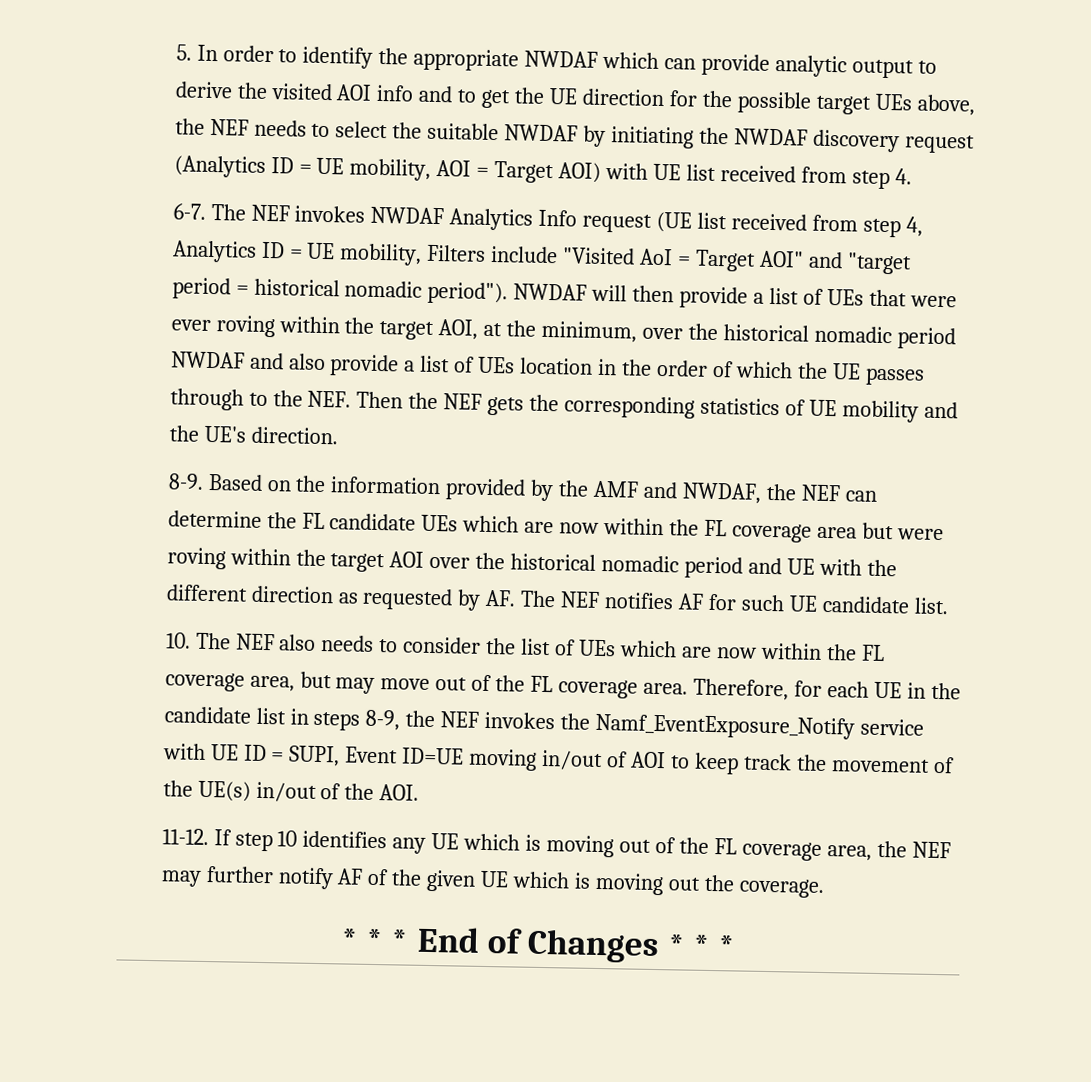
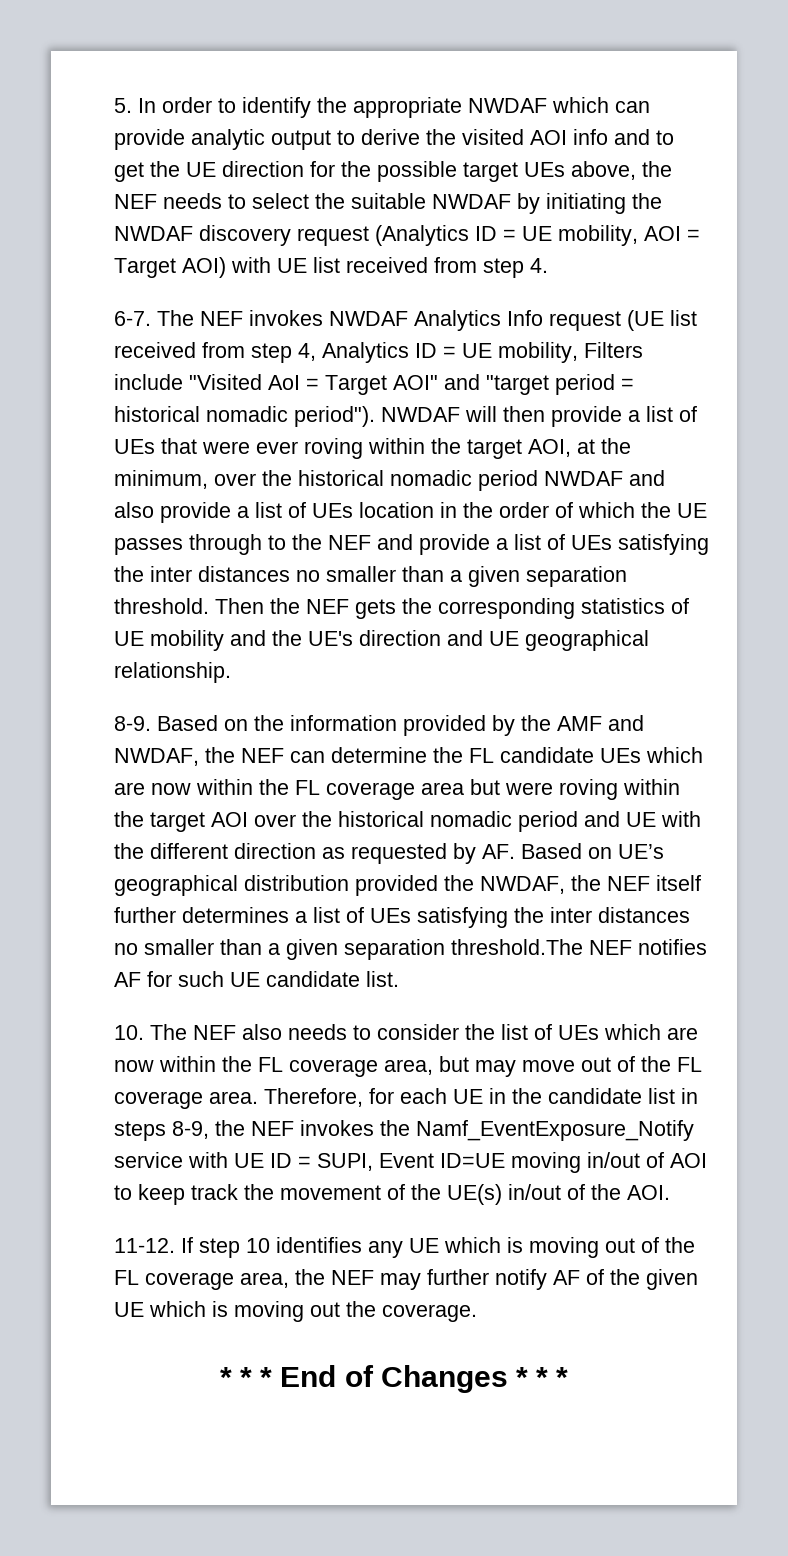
- NWDAF will then provide a list of UEs that were ever roving within the target AOI, at the minimum, over the historical nomadic period NWDAF and also provide a list of UEs location in the order of which the UE passes through to the NEF. Then the NEF gets the corresponding statistics of UE mobility and the UE's direction.
+ NWDAF will then provide a list of UEs that were ever roving within the target AOI, at the minimum, over the historical nomadic period NWDAF and also provide a list of UEs location in the order of which the UE passes through to the NEF and provide a list of UEs satisfying the inter distances no smaller than a given separation threshold. Then the NEF gets the corresponding statistics of UE mobility and the UE's direction and UE geographical relationship.
- Based on the information provided by the AMF and NWDAF, the NEF can determine the FL candidate UEs which are now within the FL coverage area but were roving within the target AOI over the historical nomadic period and UE with the different direction as requested by AF. The NEF notifies AF for such UE candidate list.
+ Based on the information provided by the AMF and NWDAF, the NEF can determine the FL candidate UEs which are now within the FL coverage area but were roving within the target AOI over the historical nomadic period and UE with the different direction as requested by AF. Based on UE’s geographical distribution provided the NWDAF, the NEF itself further determines a list of UEs satisfying the inter distances no smaller than a given separation threshold.The NEF notifies AF for such UE candidate list.

